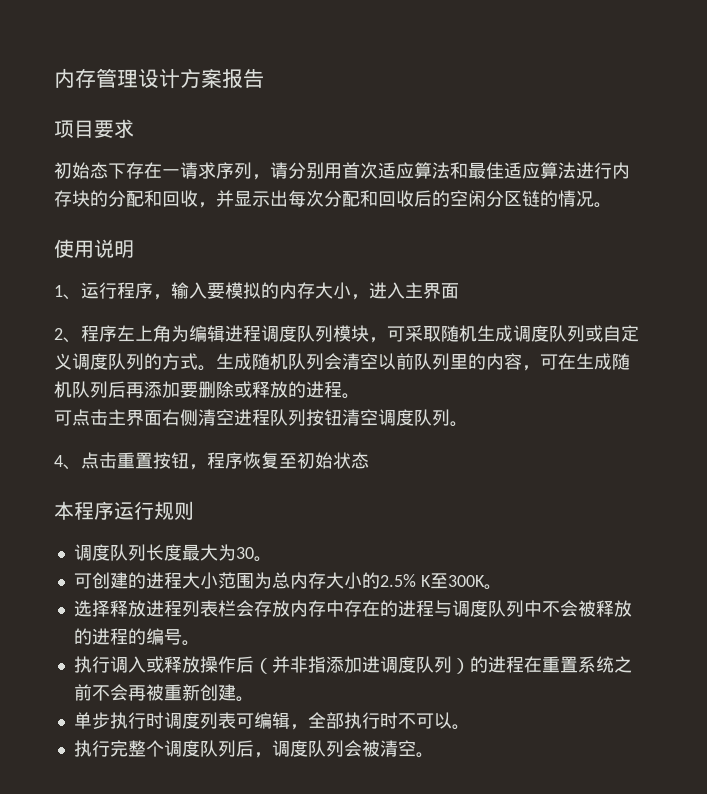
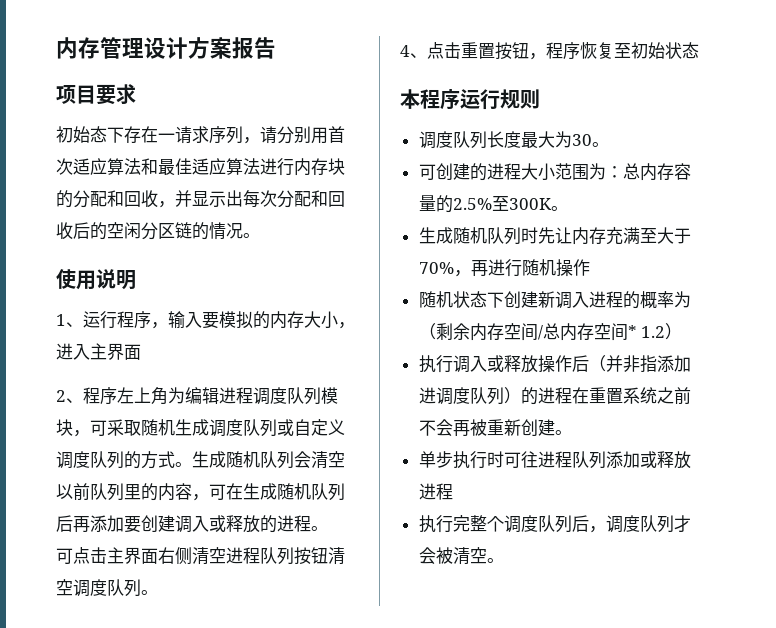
- 生成随机队列会清空以前队列里的内容，可在生成随机队列后再添加要删除或释放的进程。
+ 生成随机队列会清空以前队列里的内容，可在生成随机队列后再添加要创建调入或释放的进程。
- 可创建的进程大小范围为总内存大小的2.5% K至300K。
- 选择释放进程列表栏会存放内存中存在的进程与调度队列中不会被释放的进程的编号。
+ 可创建的进程大小范围为：总内存容量的2.5%至300K。
+ 生成随机队列时先让内存充满至大于70%，再进行随机操作
+ 随机状态下创建新调入进程的概率为（剩余内存空间/总内存空间* 1.2）
- 单步执行时调度列表可编辑，全部执行时不可以。
+ 单步执行时可往进程队列添加或释放进程
- 执行完整个调度队列后，调度队列会被清空。
+ 执行完整个调度队列后，调度队列才会被清空。

